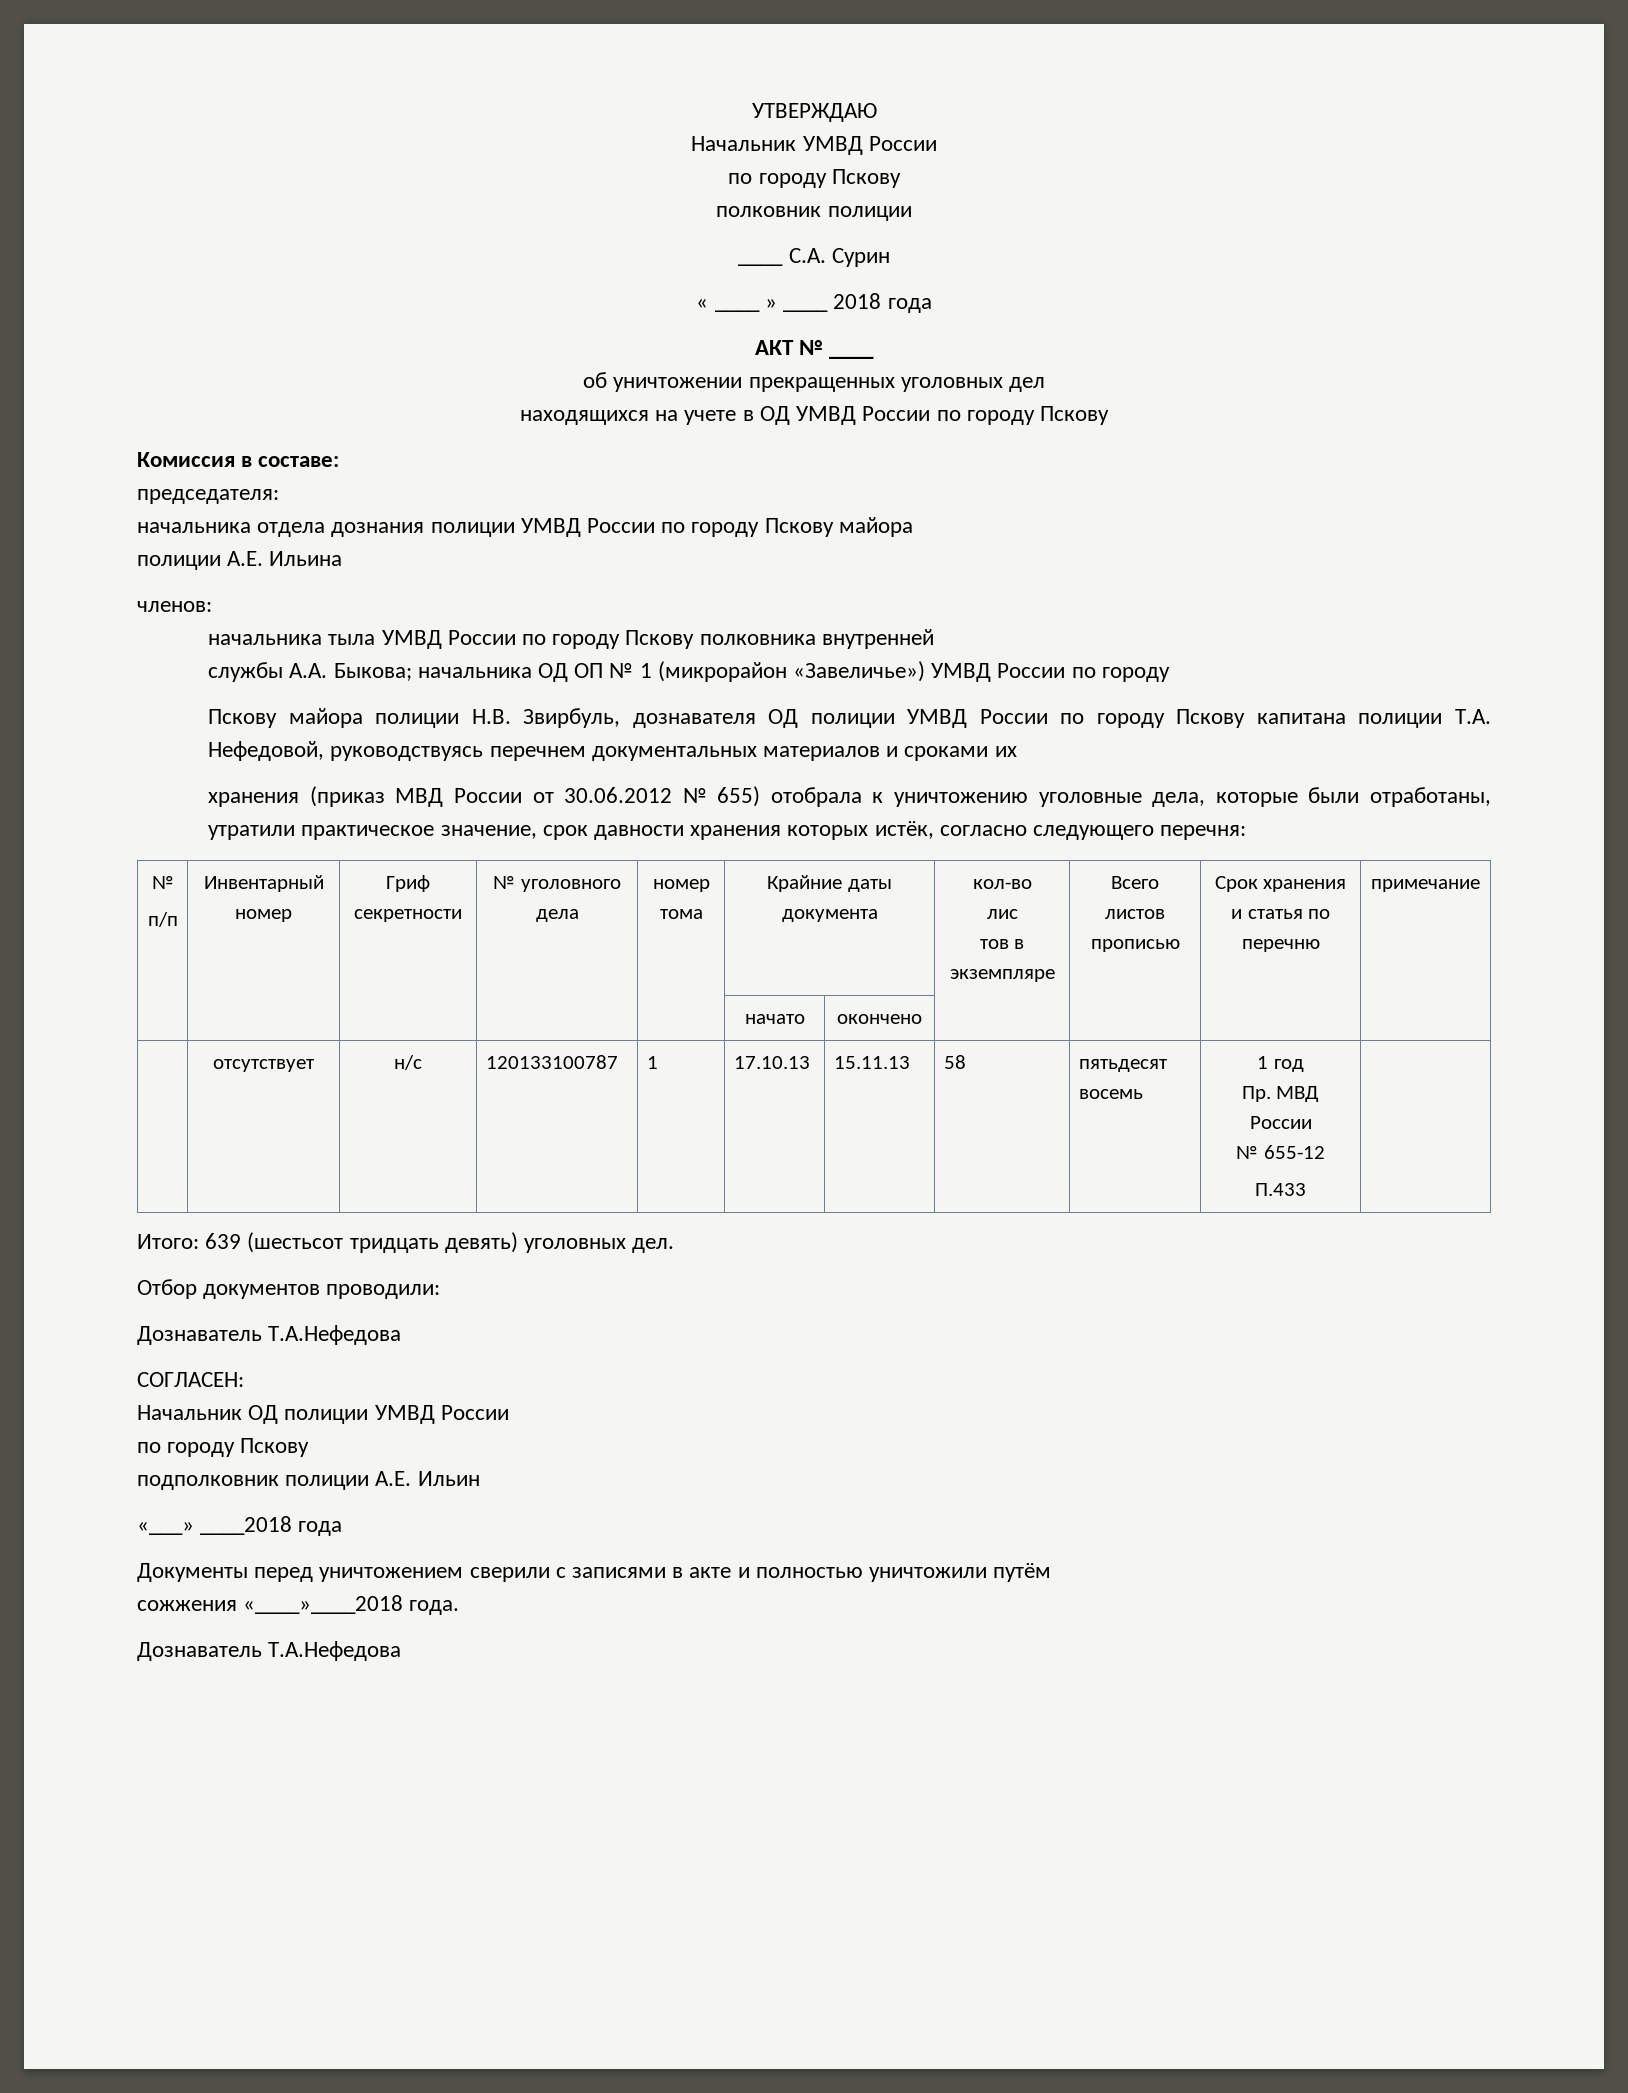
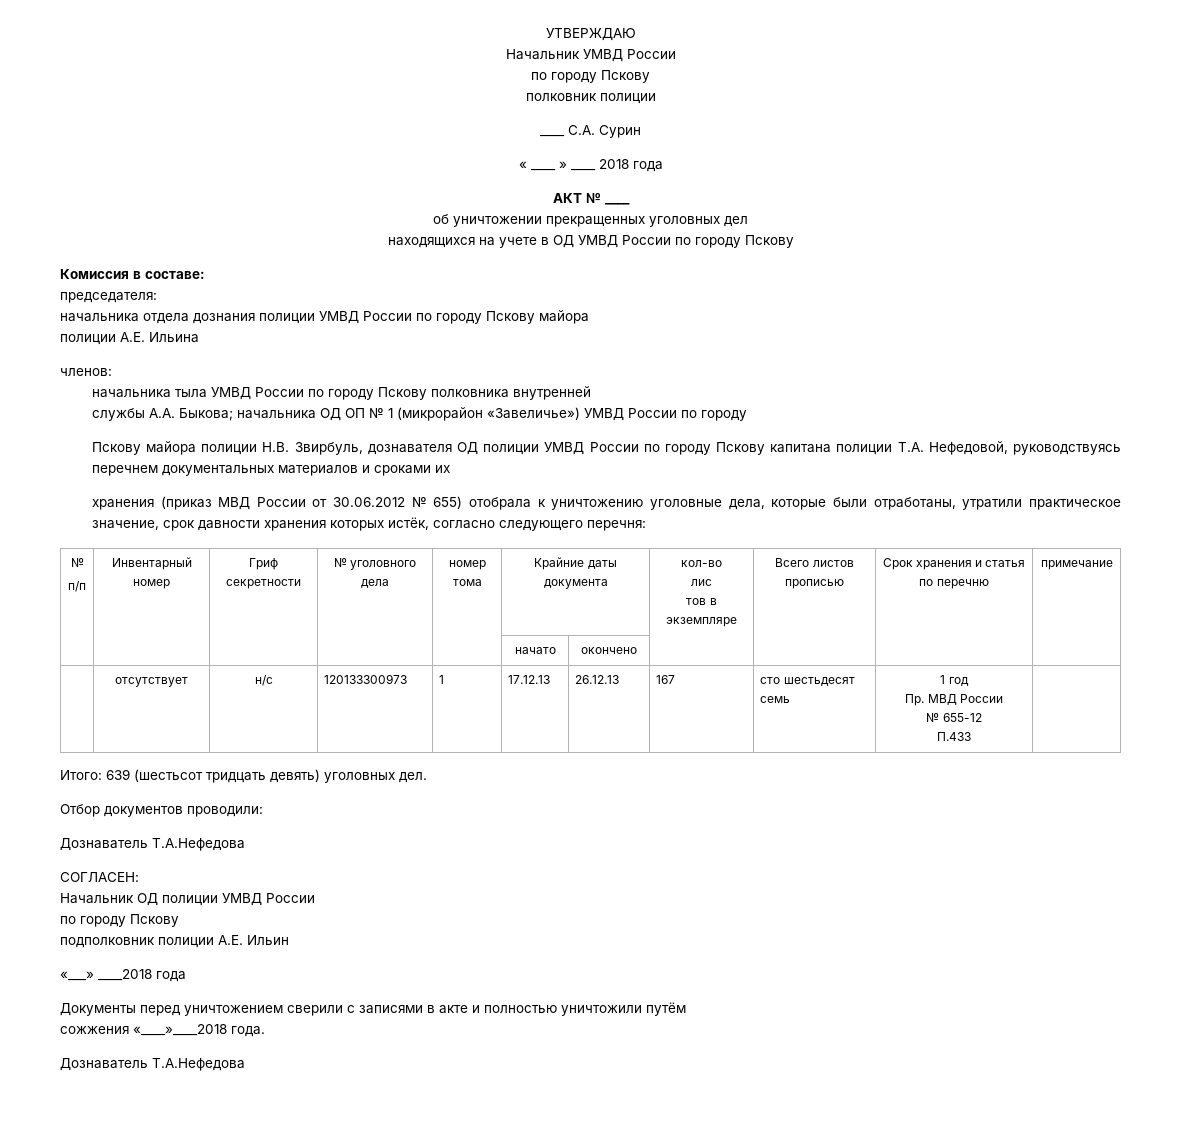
- | отсутствует | н/с | 120133100787 | 1 | 17.10.13 | 15.11.13 | 58 | пятьдесят восемь | 1 год
+ | отсутствует | н/с | 120133300973 | 1 | 17.12.13 | 26.12.13 | 167 | сто шестьдесят семь | 1 год

